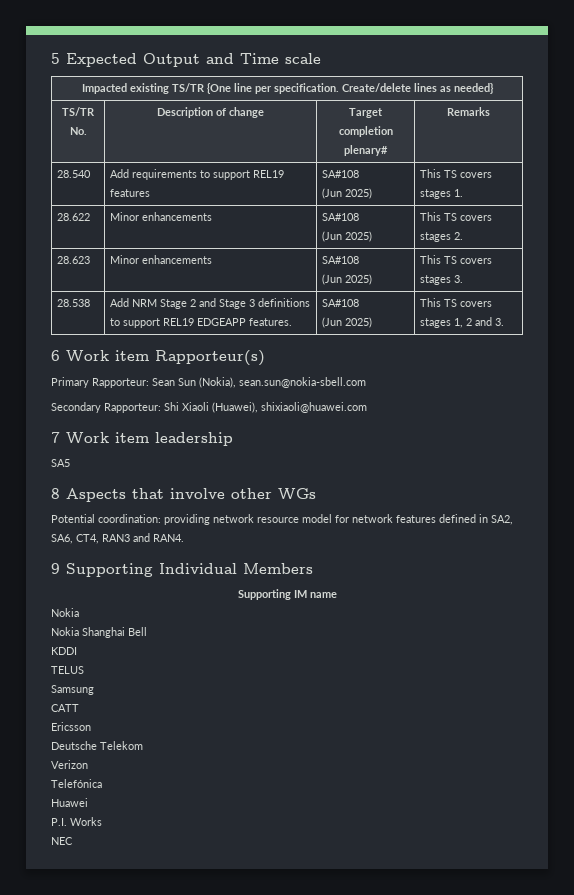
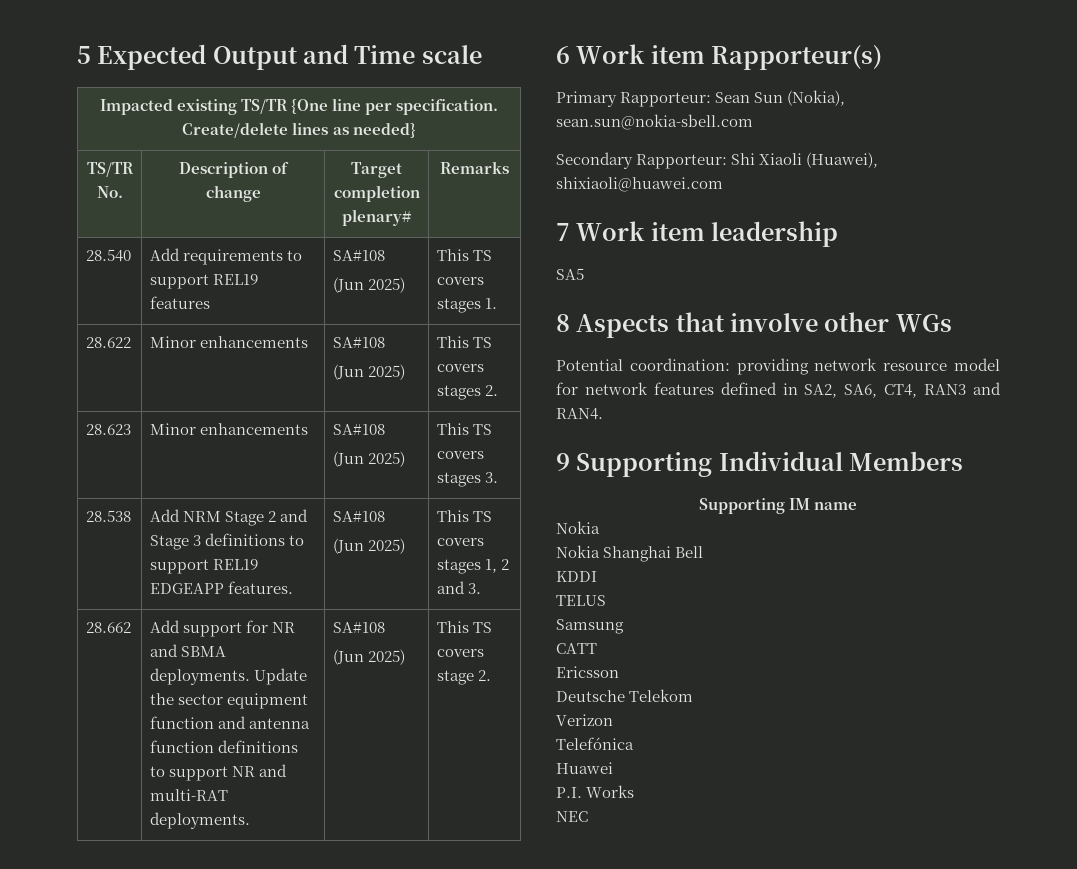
+ 28.662 | Add support for NR and SBMA deployments. Update the sector equipment function and antenna function definitions to support NR and multi-RAT deployments. | SA#108
+ (Jun 2025) | This TS covers stage 2.

